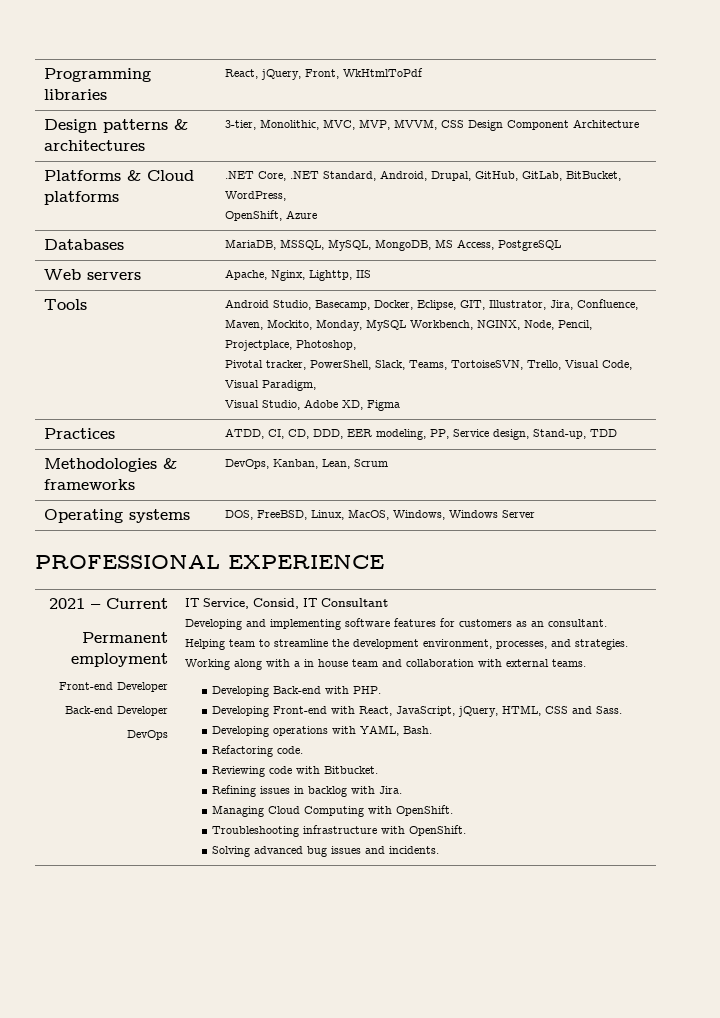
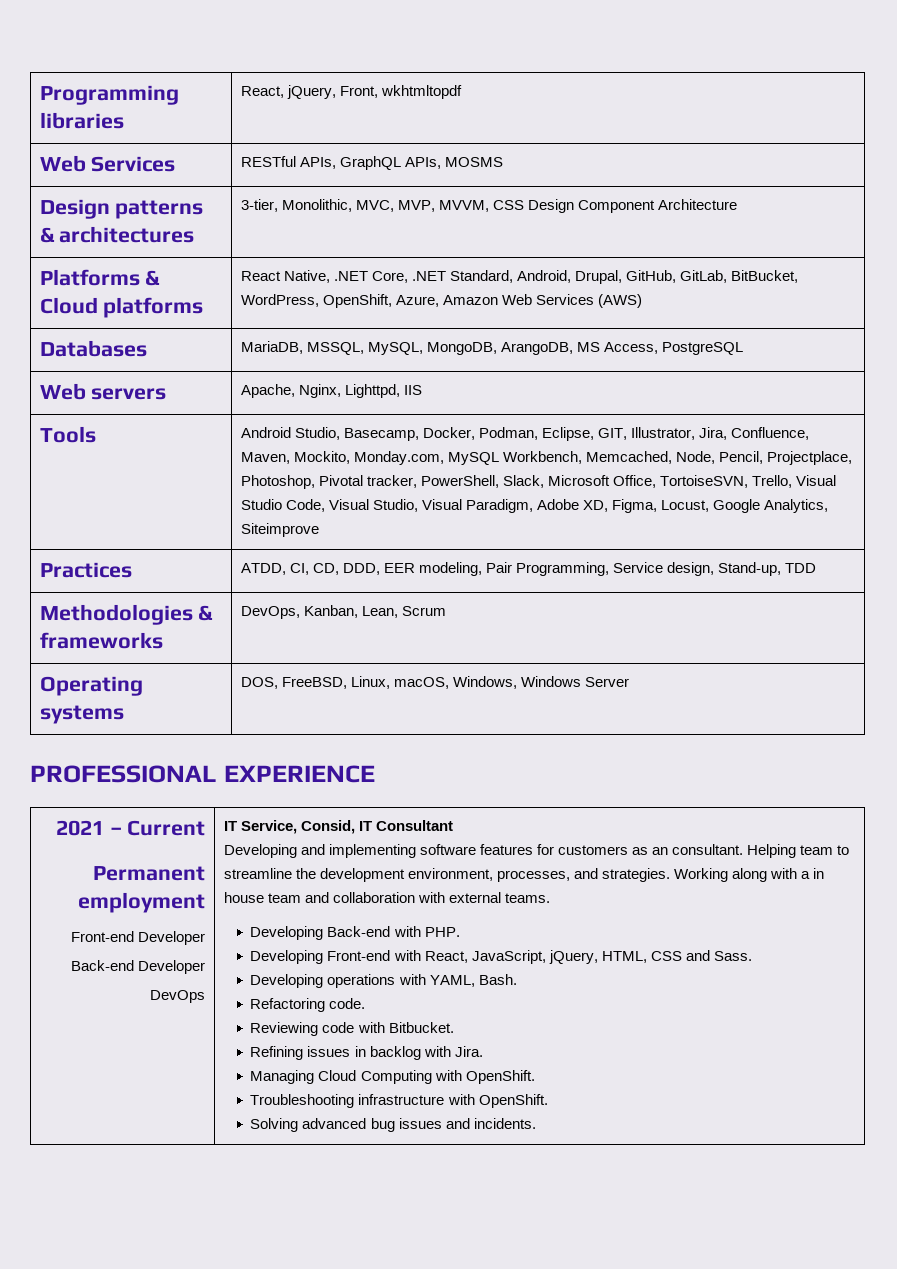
- Programming libraries | React, jQuery, Front, WkHtmlToPdf
+ Programming libraries | React, jQuery, Front, wkhtmltopdf
+ Web Services | RESTful APIs, GraphQL APIs, MOSMS
- Platforms & Cloud platforms | .NET Core, .NET Standard, Android, Drupal, GitHub, GitLab, BitBucket, WordPress,
- OpenShift, Azure
+ Platforms & Cloud platforms | React Native, .NET Core, .NET Standard, Android, Drupal, GitHub, GitLab, BitBucket, WordPress, OpenShift, Azure, Amazon Web Services (AWS)
- Databases | MariaDB, MSSQL, MySQL, MongoDB, MS Access, PostgreSQL
+ Databases | MariaDB, MSSQL, MySQL, MongoDB, ArangoDB, MS Access, PostgreSQL
- Web servers | Apache, Nginx, Lighttp, IIS
+ Web servers | Apache, Nginx, Lighttpd, IIS
- Android Studio, Basecamp, Docker, Eclipse, GIT, Illustrator, Jira, Confluence, Maven, Mockito, Monday, MySQL Workbench, NGINX, Node, Pencil, Projectplace, Photoshop,
- Pivotal tracker, PowerShell, Slack, Teams, TortoiseSVN, Trello, Visual Code, Visual Paradigm,
- Visual Studio, Adobe XD, Figma
+ Android Studio, Basecamp, Docker, Podman, Eclipse, GIT, Illustrator, Jira, Confluence, Maven, Mockito, Monday.com, MySQL Workbench, Memcached, Node, Pencil, Projectplace, Photoshop, Pivotal tracker, PowerShell, Slack, Microsoft Office, TortoiseSVN, Trello, Visual Studio Code, Visual Studio, Visual Paradigm, Adobe XD, Figma, Locust, Google Analytics, Siteimprove
- Practices | ATDD, CI, CD, DDD, EER modeling, PP, Service design, Stand-up, TDD
+ Practices | ATDD, CI, CD, DDD, EER modeling, Pair Programming, Service design, Stand-up, TDD
- Operating systems | DOS, FreeBSD, Linux, MacOS, Windows, Windows Server
+ Operating systems | DOS, FreeBSD, Linux, macOS, Windows, Windows Server

